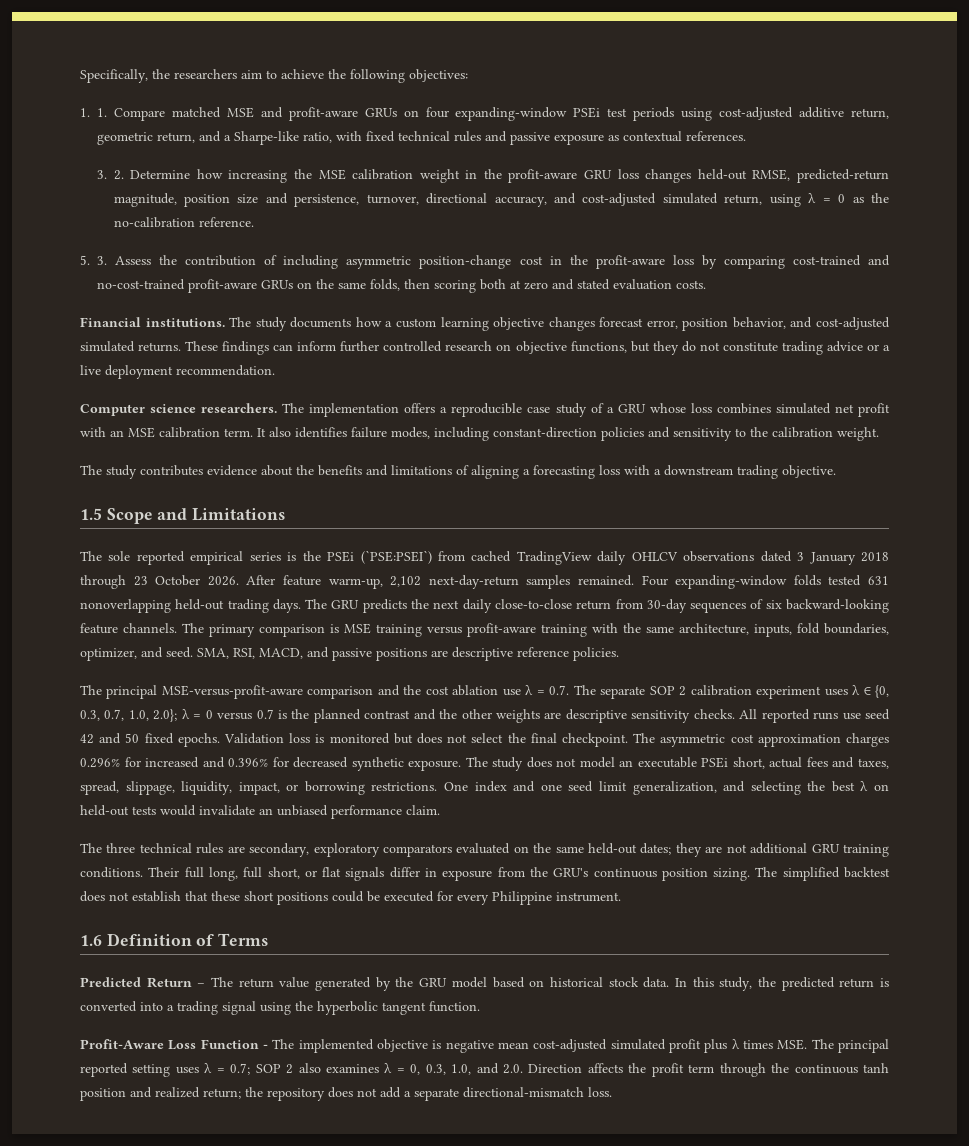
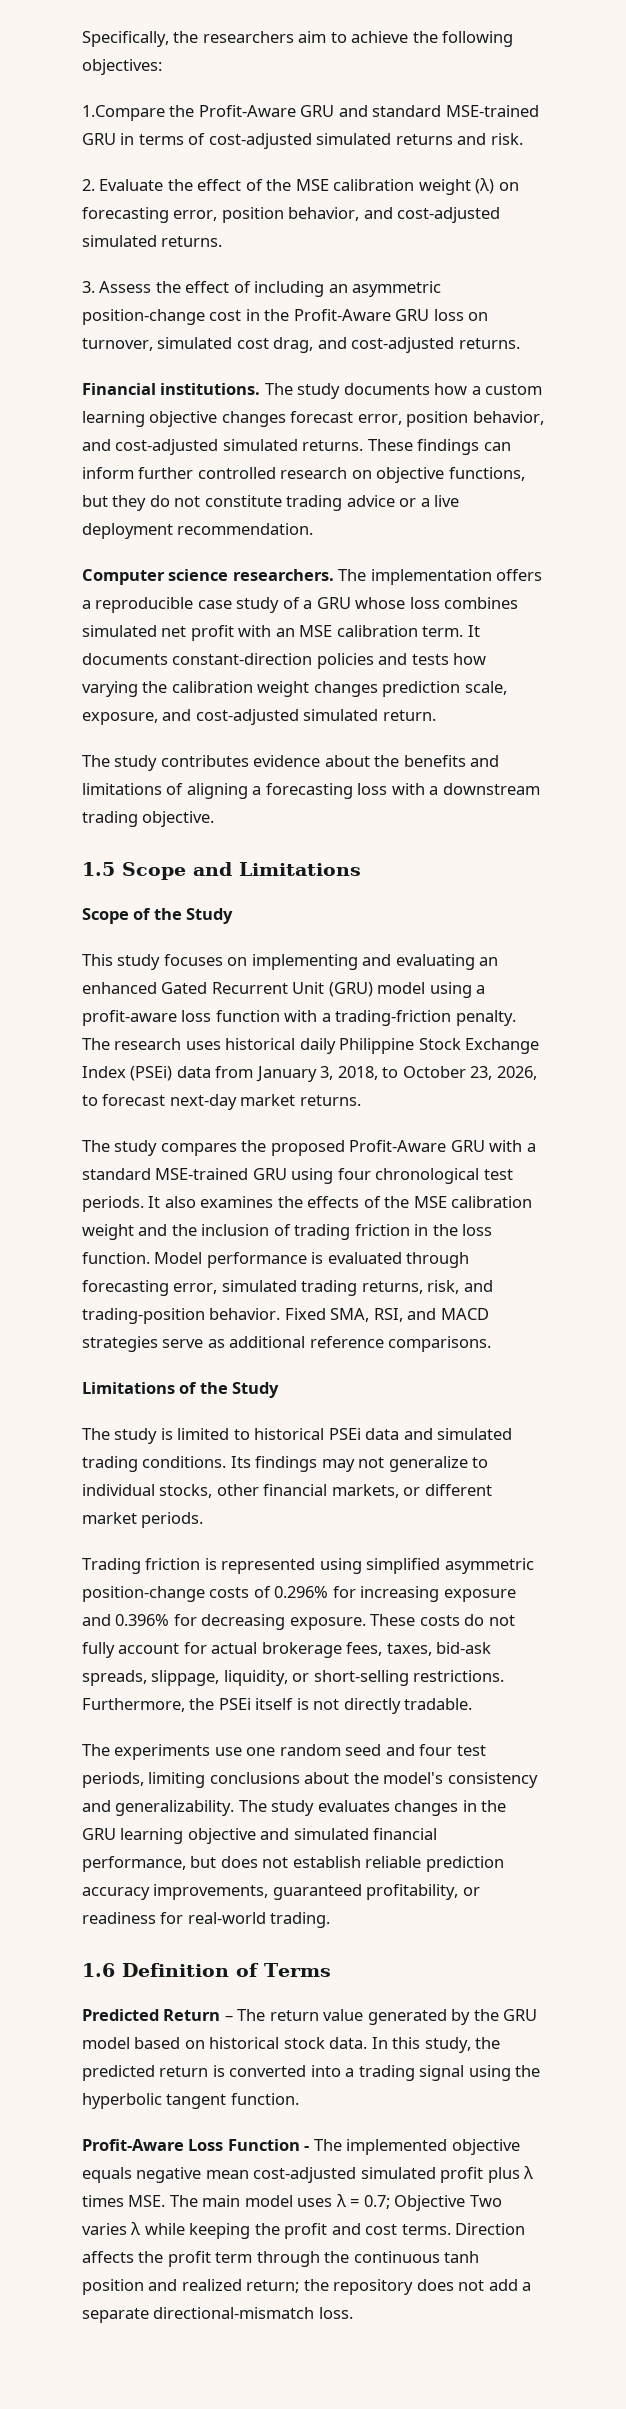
- 1. 1. Compare matched MSE and profit-aware GRUs on four expanding-window PSEi test periods using cost-adjusted additive return, geometric return, and a Sharpe-like ratio, with fixed technical rules and passive exposure as contextual references.
- 3. 2. Determine how increasing the MSE calibration weight in the profit-aware GRU loss changes held-out RMSE, predicted-return magnitude, position size and persistence, turnover, directional accuracy, and cost-adjusted simulated return, using λ = 0 as the no-calibration reference.
- 5. 3. Assess the contribution of including asymmetric position-change cost in the profit-aware loss by comparing cost-trained and no-cost-trained profit-aware GRUs on the same folds, then scoring both at zero and stated evaluation costs.
+ 1.Compare the Profit-Aware GRU and standard MSE-trained GRU in terms of cost-adjusted simulated returns and risk.
+ 2. Evaluate the effect of the MSE calibration weight (λ) on forecasting error, position behavior, and cost-adjusted simulated returns.
+ 3. Assess the effect of including an asymmetric position-change cost in the Profit-Aware GRU loss on turnover, simulated cost drag, and cost-adjusted returns.
- It also identifies failure modes, including constant-direction policies and sensitivity to the calibration weight.
+ It documents constant-direction policies and tests how varying the calibration weight changes prediction scale, exposure, and cost-adjusted simulated return.
- The sole reported empirical series is the PSEi (`PSE:PSEI`) from cached TradingView daily OHLCV observations dated 3 January 2018 through 23 October 2026. After feature warm-up, 2,102 next-day-return samples remained. Four expanding-window folds tested 631 nonoverlapping held-out trading days. The GRU predicts the next daily close-to-close return from 30-day sequences of six backward-looking feature channels. The primary comparison is MSE training versus profit-aware training with the same architecture, inputs, fold boundaries, optimizer, and seed. SMA, RSI, MACD, and passive positions are descriptive reference policies.
- The principal MSE-versus-profit-aware comparison and the cost ablation use λ = 0.7. The separate SOP 2 calibration experiment uses λ ∈ {0, 0.3, 0.7, 1.0, 2.0}; λ = 0 versus 0.7 is the planned contrast and the other weights are descriptive sensitivity checks. All reported runs use seed 42 and 50 fixed epochs. Validation loss is monitored but does not select the final checkpoint. The asymmetric cost approximation charges 0.296% for increased and 0.396% for decreased synthetic exposure. The study does not model an executable PSEi short, actual fees and taxes, spread, slippage, liquidity, impact, or borrowing restrictions. One index and one seed limit generalization, and selecting the best λ on held-out tests would invalidate an unbiased performance claim.
- The three technical rules are secondary, exploratory comparators evaluated on the same held-out dates; they are not additional GRU training conditions. Their full long, full short, or flat signals differ in exposure from the GRU's continuous position sizing. The simplified backtest does not establish that these short positions could be executed for every Philippine instrument.
+ Scope of the Study
+ This study focuses on implementing and evaluating an enhanced Gated Recurrent Unit (GRU) model using a profit-aware loss function with a trading-friction penalty. The research uses historical daily Philippine Stock Exchange Index (PSEi) data from January 3, 2018, to October 23, 2026, to forecast next-day market returns.
+ The study compares the proposed Profit-Aware GRU with a standard MSE-trained GRU using four chronological test periods. It also examines the effects of the MSE calibration weight and the inclusion of trading friction in the loss function. Model performance is evaluated through forecasting error, simulated trading returns, risk, and trading-position behavior. Fixed SMA, RSI, and MACD strategies serve as additional reference comparisons.
+ Limitations of the Study
+ The study is limited to historical PSEi data and simulated trading conditions. Its findings may not generalize to individual stocks, other financial markets, or different market periods.
+ Trading friction is represented using simplified asymmetric position-change costs of 0.296% for increasing exposure and 0.396% for decreasing exposure. These costs do not fully account for actual brokerage fees, taxes, bid-ask spreads, slippage, liquidity, or short-selling restrictions. Furthermore, the PSEi itself is not directly tradable.
+ The experiments use one random seed and four test periods, limiting conclusions about the model's consistency and generalizability. The study evaluates changes in the GRU learning objective and simulated financial performance, but does not establish reliable prediction accuracy improvements, guaranteed profitability, or readiness for real-world trading.
- Profit-Aware Loss Function - The implemented objective is negative mean cost-adjusted simulated profit plus λ times MSE. The principal reported setting uses λ = 0.7; SOP 2 also examines λ = 0, 0.3, 1.0, and 2.0. Direction affects the profit term through the continuous tanh position and realized return; the repository does not add a separate directional-mismatch loss.
+ Profit-Aware Loss Function - The implemented objective equals negative mean cost-adjusted simulated profit plus λ times MSE. The main model uses λ = 0.7; Objective Two varies λ while keeping the profit and cost terms. Direction affects the profit term through the continuous tanh position and realized return; the repository does not add a separate directional-mismatch loss.

